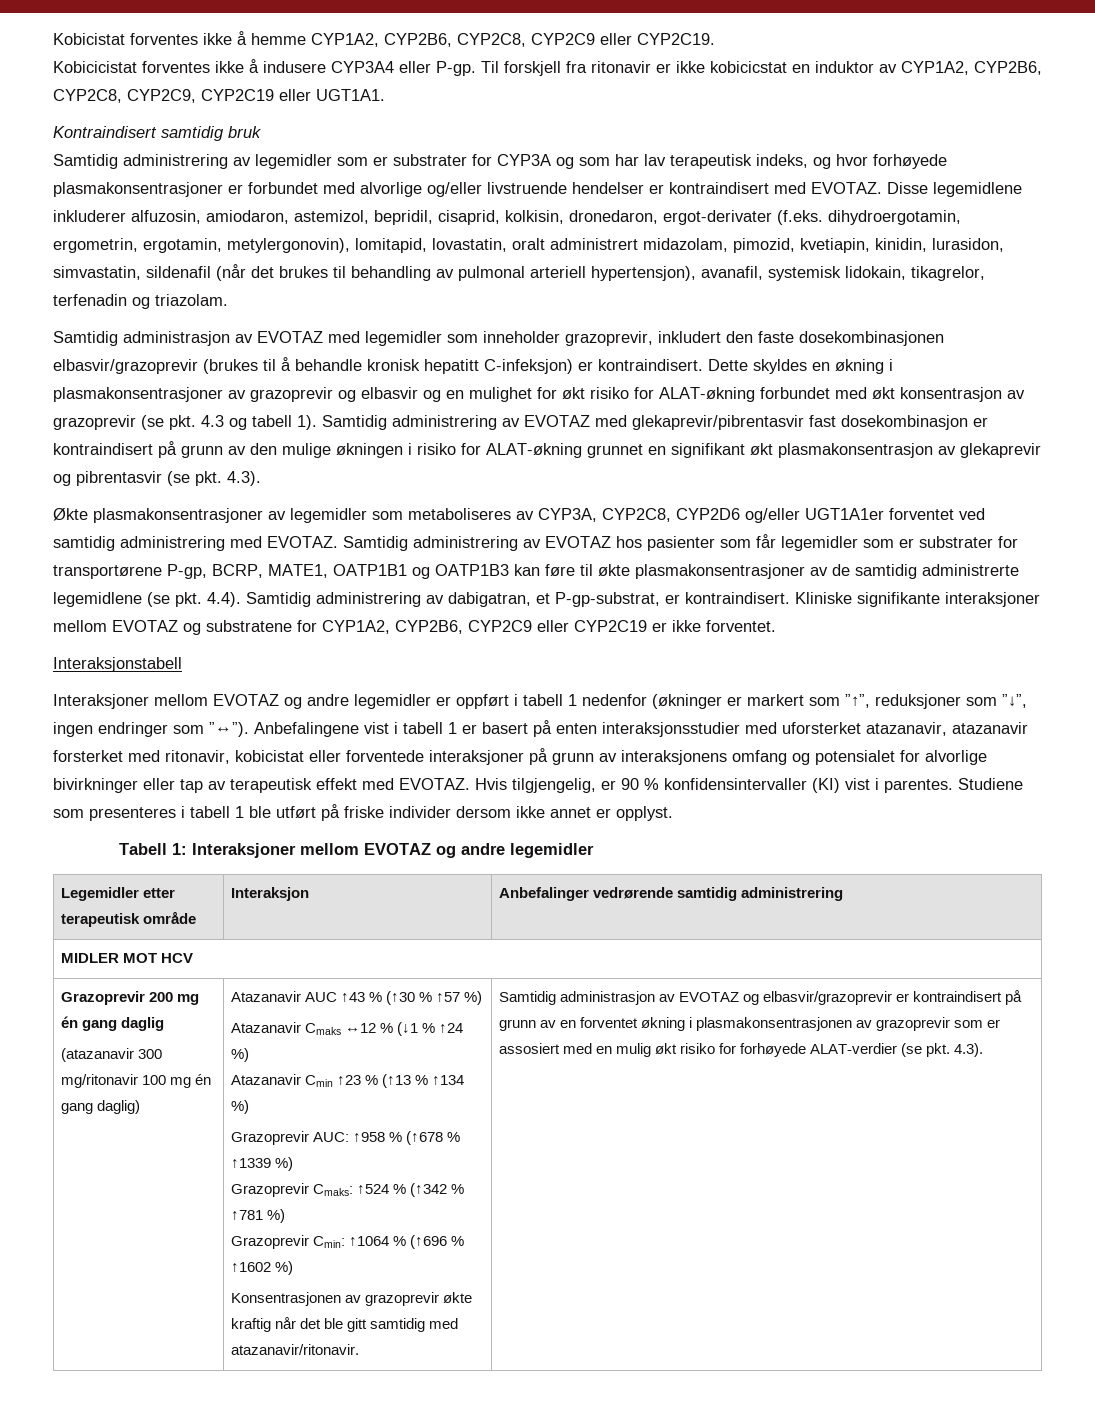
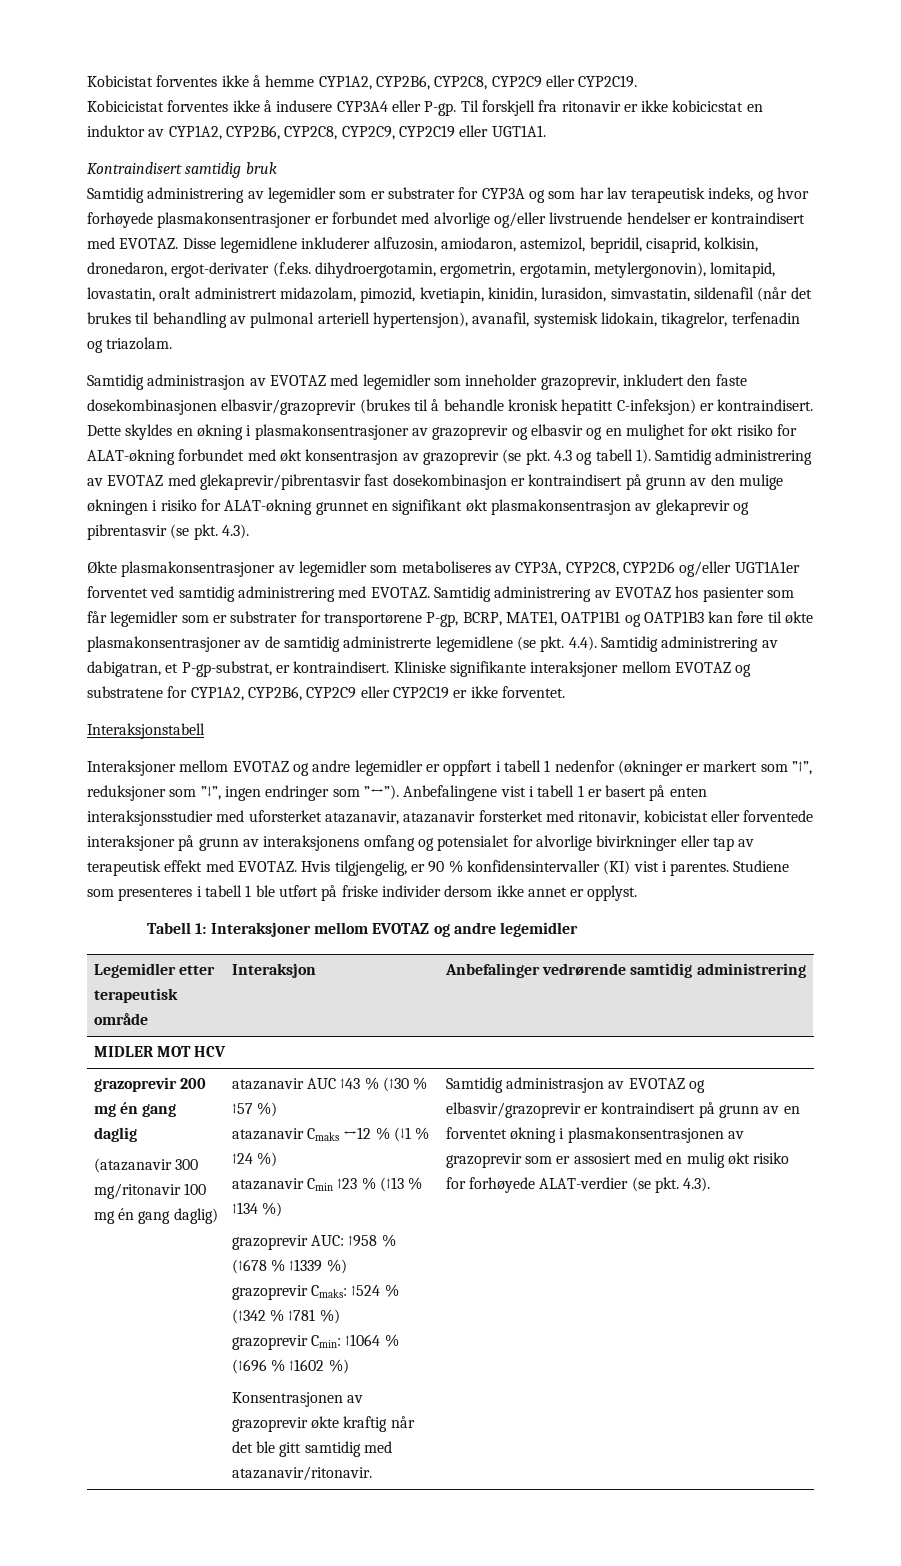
- Grazoprevir 200 mg én gang daglig
+ grazoprevir 200 mg én gang daglig
- Atazanavir AUC ↑43 % (↑30 % ↑57 %)
+ atazanavir AUC ↑43 % (↑30 % ↑57 %)
- Atazanavir Cmaks ↔12 % (↓1 % ↑24 %)
+ atazanavir Cmaks ↔12 % (↓1 % ↑24 %)
- Atazanavir Cmin ↑23 % (↑13 % ↑134 %)
+ atazanavir Cmin ↑23 % (↑13 % ↑134 %)
- Grazoprevir AUC: ↑958 % (↑678 % ↑1339 %)
+ grazoprevir AUC: ↑958 % (↑678 % ↑1339 %)
- Grazoprevir Cmaks: ↑524 % (↑342 % ↑781 %)
+ grazoprevir Cmaks: ↑524 % (↑342 % ↑781 %)
- Grazoprevir Cmin: ↑1064 % (↑696 % ↑1602 %)
+ grazoprevir Cmin: ↑1064 % (↑696 % ↑1602 %)

